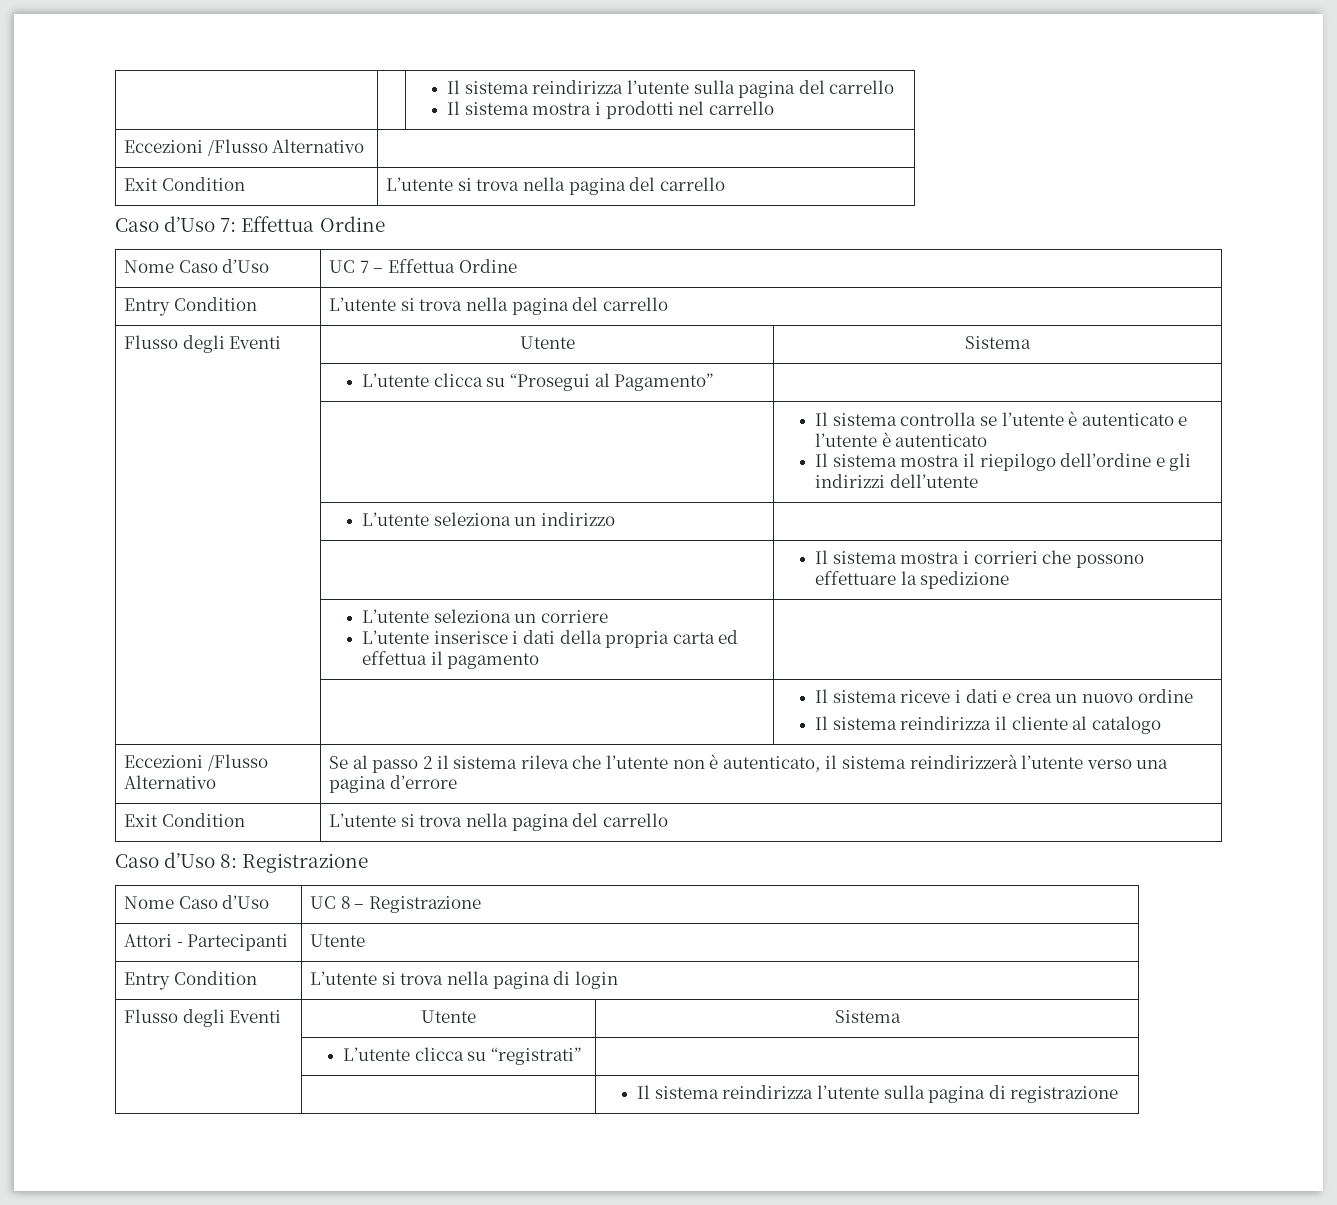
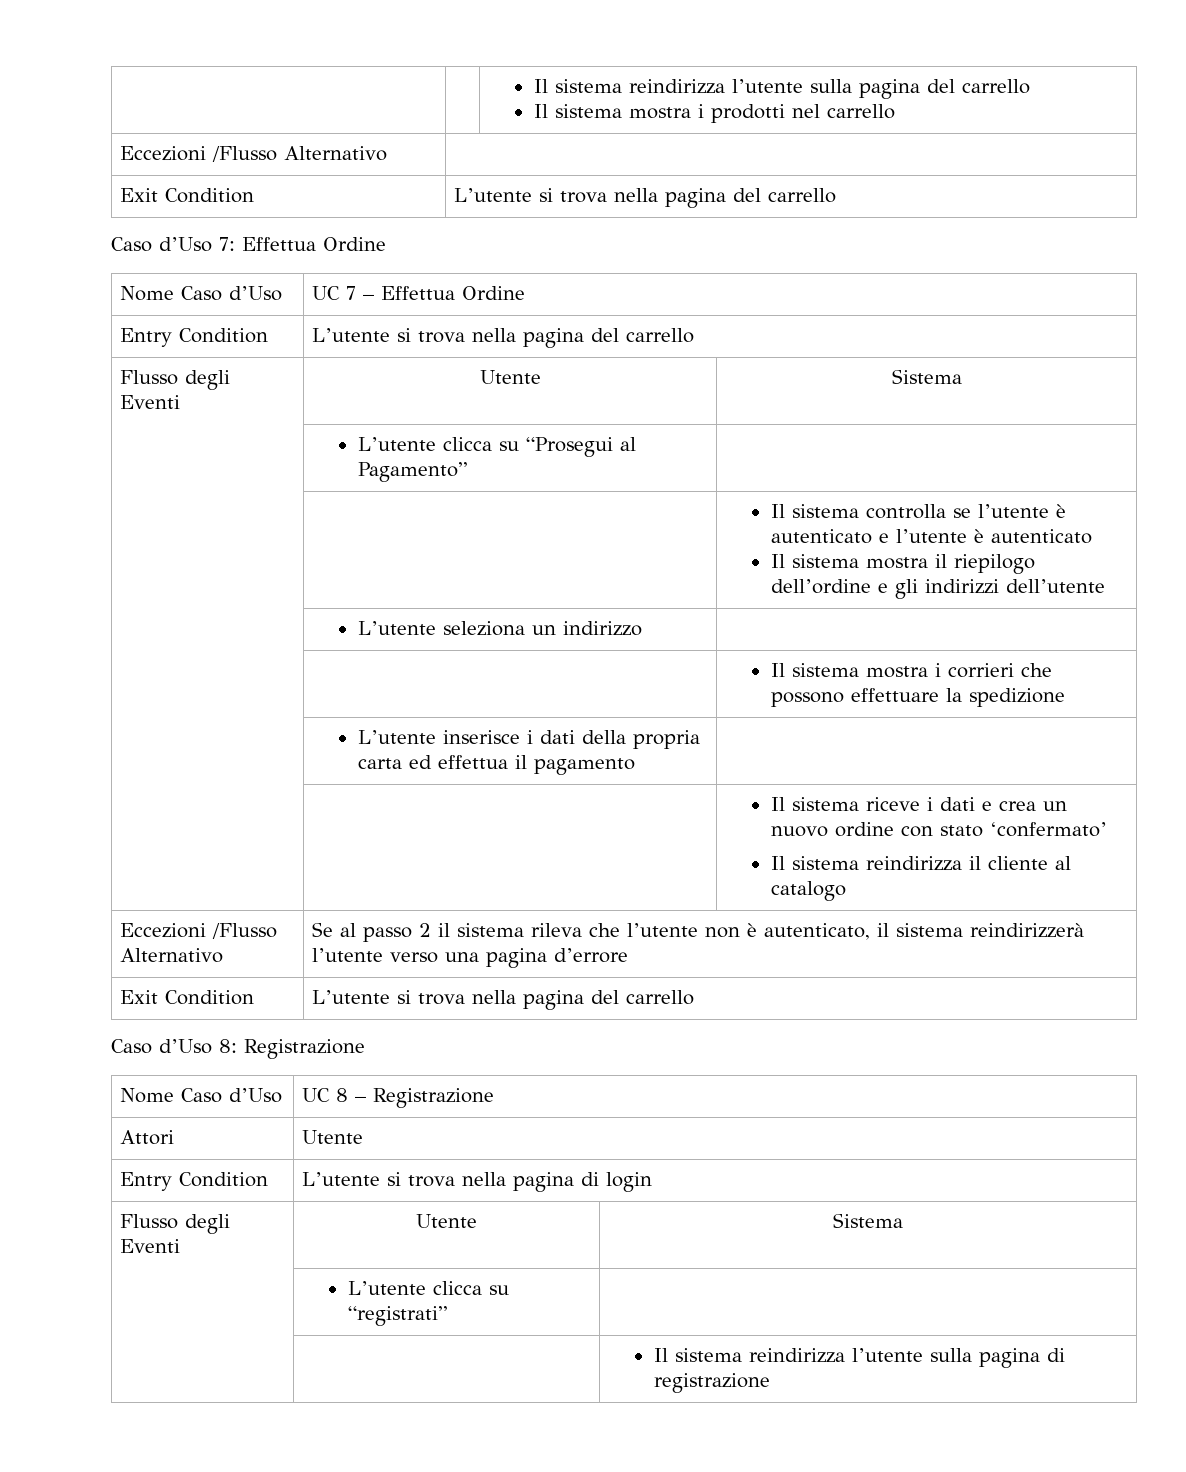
- | L’utente seleziona un corriere
- L’utente inserisce i dati della propria carta ed effettua il pagamento |
+ | L’utente inserisce i dati della propria carta ed effettua il pagamento |
- | | Il sistema riceve i dati e crea un nuovo ordine
+ | | Il sistema riceve i dati e crea un nuovo ordine con stato ‘confermato’
- Attori - Partecipanti | Utente
+ Attori | Utente

